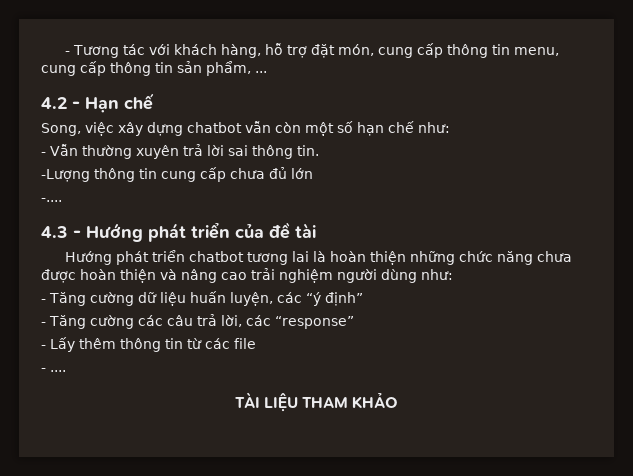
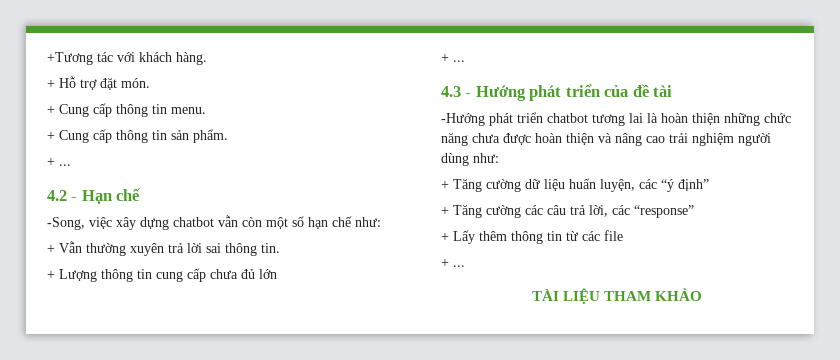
- - Tương tác với khách hàng, hỗ trợ đặt món, cung cấp thông tin menu, cung cấp thông tin sản phẩm, ...
+ +Tương tác với khách hàng.
+ + Hỗ trợ đặt món.
+ + Cung cấp thông tin menu.
+ + Cung cấp thông tin sản phẩm.
+ + ...
- Song, việc xây dựng chatbot vẫn còn một số hạn chế như:
+ -Song, việc xây dựng chatbot vẫn còn một số hạn chế như:
- - Vẫn thường xuyên trả lời sai thông tin.
+ + Vẫn thường xuyên trả lời sai thông tin.
- -Lượng thông tin cung cấp chưa đủ lớn
- -....
+ + Lượng thông tin cung cấp chưa đủ lớn
+ + ...
- Hướng phát triển chatbot tương lai là hoàn thiện những chức năng chưa được hoàn thiện và nâng cao trải nghiệm người dùng như:
+ -Hướng phát triển chatbot tương lai là hoàn thiện những chức năng chưa được hoàn thiện và nâng cao trải nghiệm người dùng như:
- - Tăng cường dữ liệu huấn luyện, các “ý định”
+ + Tăng cường dữ liệu huấn luyện, các “ý định”
- - Tăng cường các câu trả lời, các “response”
+ + Tăng cường các câu trả lời, các “response”
- - Lấy thêm thông tin từ các file
- - ....
+ + Lấy thêm thông tin từ các file
+ + ...

